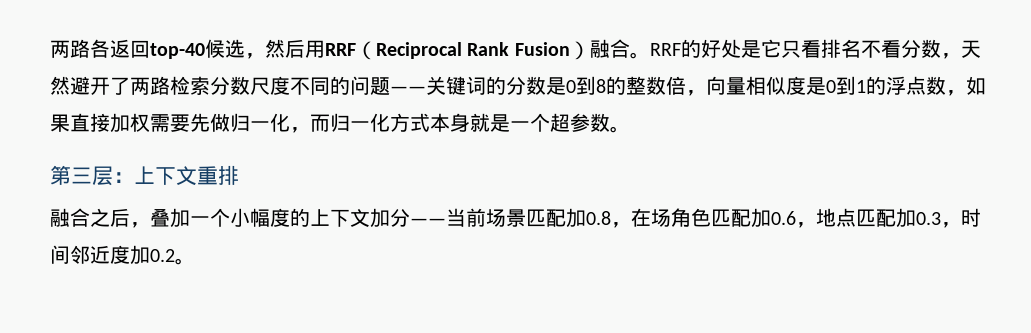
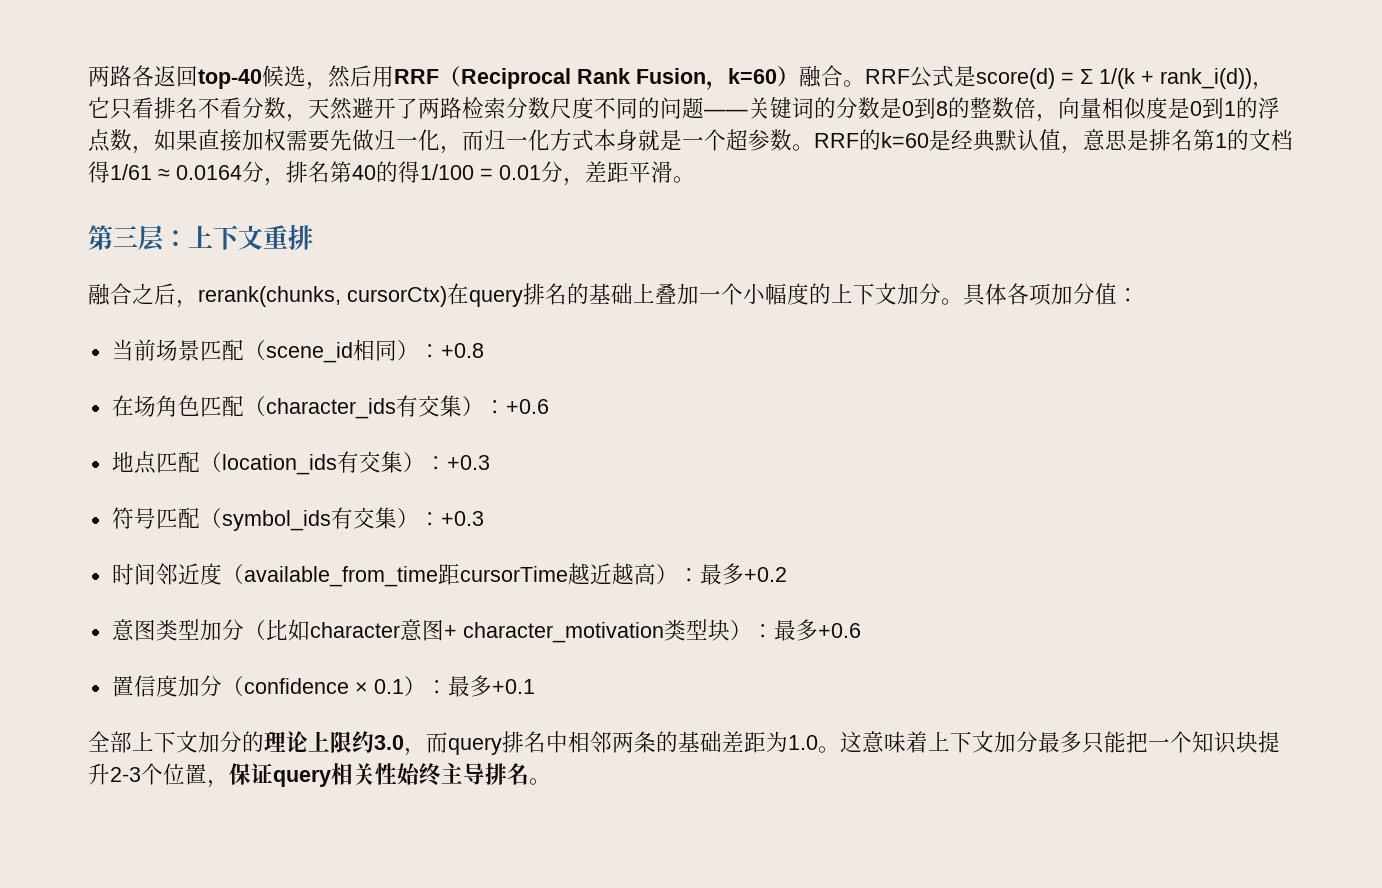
- 两路各返回top-40候选，然后用RRF（Reciprocal Rank Fusion）融合。
+ 两路各返回top-40候选，然后用RRF（Reciprocal Rank Fusion，k=60）融合。
- RRF的好处是它只看排名不看分数，天然避开了两路检索分数尺度不同的问题——关键词的分数是0到8的整数倍，向量相似度是0到1的浮点数，如果直接加权需要先做归一化，而归一化方式本身就是一个超参数。
+ RRF公式是score(d) = Σ 1/(k + rank_i(d))，它只看排名不看分数，天然避开了两路检索分数尺度不同的问题——关键词的分数是0到8的整数倍，向量相似度是0到1的浮点数，如果直接加权需要先做归一化，而归一化方式本身就是一个超参数。RRF的k=60是经典默认值，意思是排名第1的文档得1/61 ≈ 0.0164分，排名第40的得1/100 = 0.01分，差距平滑。
- 融合之后，叠加一个小幅度的上下文加分——当前场景匹配加0.8，在场角色匹配加0.6，地点匹配加0.3，时间邻近度加0.2。
+ 融合之后，rerank(chunks, cursorCtx)在query排名的基础上叠加一个小幅度的上下文加分。具体各项加分值：
+ 当前场景匹配（scene_id相同）：+0.8
+ 在场角色匹配（character_ids有交集）：+0.6
+ 地点匹配（location_ids有交集）：+0.3
+ 符号匹配（symbol_ids有交集）：+0.3
+ 时间邻近度（available_from_time距cursorTime越近越高）：最多+0.2
+ 意图类型加分（比如character意图+ character_motivation类型块）：最多+0.6
+ 置信度加分（confidence × 0.1）：最多+0.1
+ 全部上下文加分的理论上限约3.0，而query排名中相邻两条的基础差距为1.0。这意味着上下文加分最多只能把一个知识块提升2-3个位置，保证query相关性始终主导排名。

